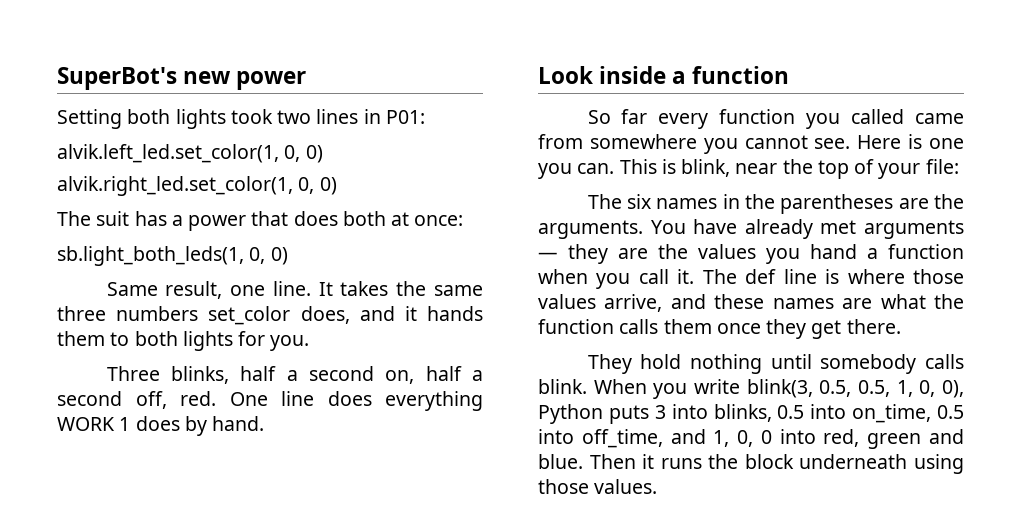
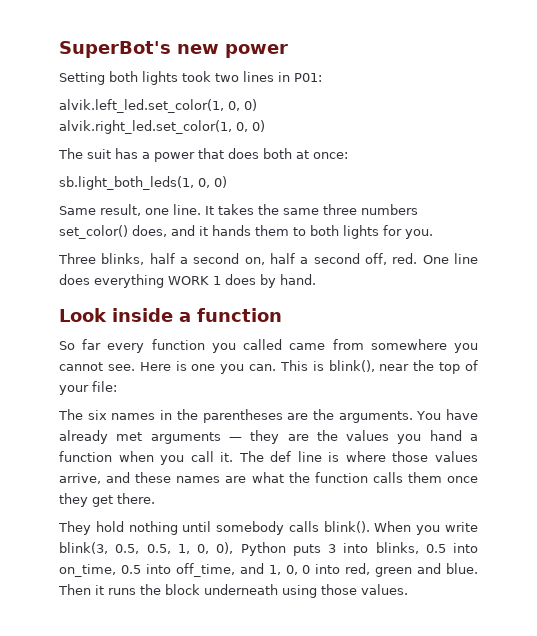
- It takes the same three numbers set_color does, and it hands them to both lights for you.
+ It takes the same three numbers set_color() does, and it hands them to both lights for you.
- This is blink, near the top of your file:
+ This is blink(), near the top of your file:
- They hold nothing until somebody calls blink.
+ They hold nothing until somebody calls blink().

